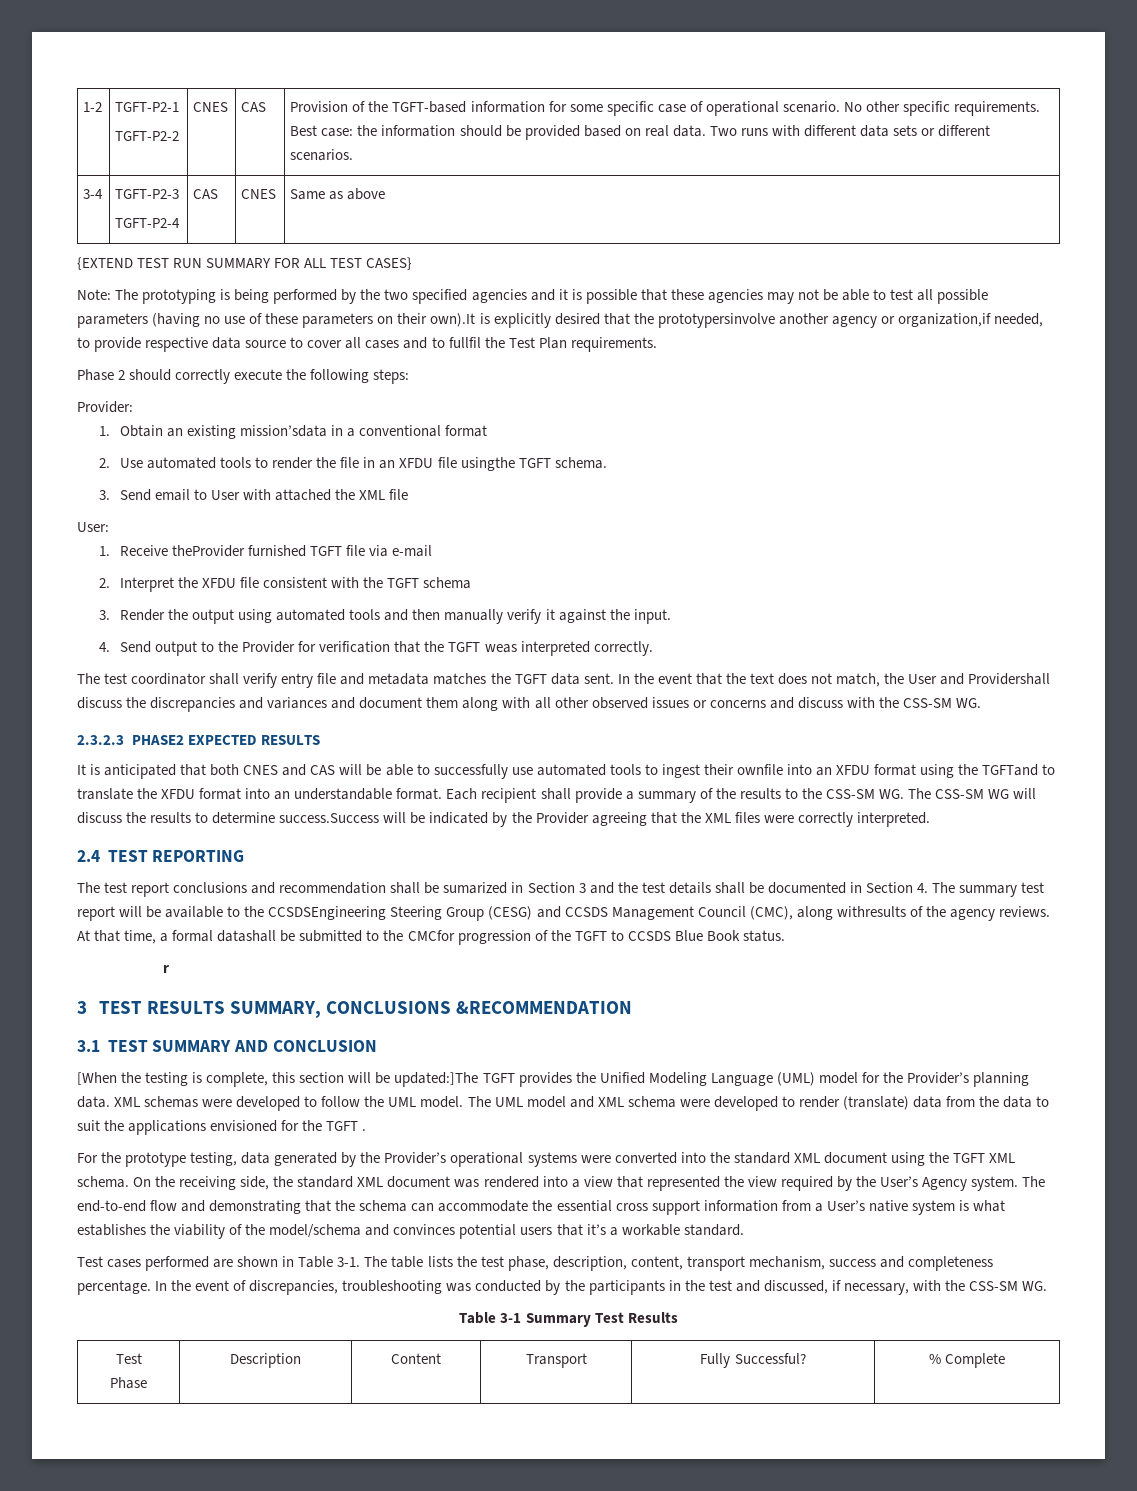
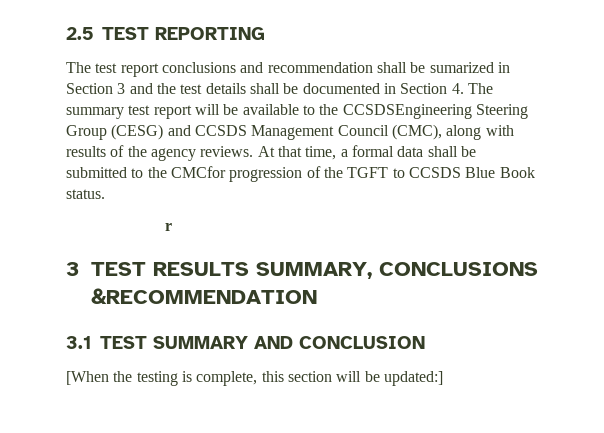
- 1-2 | TGFT-P2-1
- TGFT-P2-2 | CNES | CAS | Provision of the TGFT-based information for some specific case of operational scenario. No other specific requirements. Best case: the information should be provided based on real data. Two runs with different data sets or different scenarios.
- 3-4 | TGFT-P2-3
- TGFT-P2-4 | CAS | CNES | Same as above
- {EXTEND TEST RUN SUMMARY FOR ALL TEST CASES}
- Note: The prototyping is being performed by the two specified agencies and it is possible that these agencies may not be able to test all possible parameters (having no use of these parameters on their own).It is explicitly desired that the prototypersinvolve another agency or organization,if needed, to provide respective data source to cover all cases and to fullfil the Test Plan requirements.
- Phase 2 should correctly execute the following steps:
- Provider:
- 1. Obtain an existing mission’sdata in a conventional format
- 2. Use automated tools to render the file in an XFDU file usingthe TGFT schema.
- 3. Send email to User with attached the XML file
- User:
- 1. Receive theProvider furnished TGFT file via e-mail
- 2. Interpret the XFDU file consistent with the TGFT schema
- 3. Render the output using automated tools and then manually verify it against the input.
- 4. Send output to the Provider for verification that the TGFT weas interpreted correctly.
- The test coordinator shall verify entry file and metadata matches the TGFT data sent. In the event that the text does not match, the User and Providershall discuss the discrepancies and variances and document them along with all other observed issues or concerns and discuss with the CSS-SM WG.
- 2.3.2.3 PHASE2 EXPECTED RESULTS
- It is anticipated that both CNES and CAS will be able to successfully use automated tools to ingest their ownfile into an XFDU format using the TGFTand to translate the XFDU format into an understandable format. Each recipient shall provide a summary of the results to the CSS-SM WG. The CSS-SM WG will discuss the results to determine success.Success will be indicated by the Provider agreeing that the XML files were correctly interpreted.
- 2.4 TEST REPORTING
+ 2.5 TEST REPORTING
- The test report conclusions and recommendation shall be sumarized in Section 3 and the test details shall be documented in Section 4. The summary test report will be available to the CCSDSEngineering Steering Group (CESG) and CCSDS Management Council (CMC), along withresults of the agency reviews.
+ The test report conclusions and recommendation shall be sumarized in Section 3 and the test details shall be documented in Section 4. The summary test report will be available to the CCSDSEngineering Steering Group (CESG) and CCSDS Management Council (CMC), along with results of the agency reviews.
- At that time, a formal datashall be submitted to the CMCfor progression of the TGFT to CCSDS Blue Book status.
+ At that time, a formal data shall be submitted to the CMCfor progression of the TGFT to CCSDS Blue Book status.
- [When the testing is complete, this section will be updated:]The TGFT provides the Unified Modeling Language (UML) model for the Provider’s planning data. XML schemas were developed to follow the UML model. The UML model and XML schema were developed to render (translate) data from the data to suit the applications envisioned for the TGFT .
- For the prototype testing, data generated by the Provider’s operational systems were converted into the standard XML document using the TGFT XML schema. On the receiving side, the standard XML document was rendered into a view that represented the view required by the User’s Agency system. The end-to-end flow and demonstrating that the schema can accommodate the essential cross support information from a User’s native system is what establishes the viability of the model/schema and convinces potential users that it’s a workable standard.
- Test cases performed are shown in Table 3-1. The table lists the test phase, description, content, transport mechanism, success and completeness percentage. In the event of discrepancies, troubleshooting was conducted by the participants in the test and discussed, if necessary, with the CSS-SM WG.
- Table 3-1 Summary Test Results
- Test
- Phase | Description | Content | Transport | Fully Successful? | % Complete
+ [When the testing is complete, this section will be updated:]

